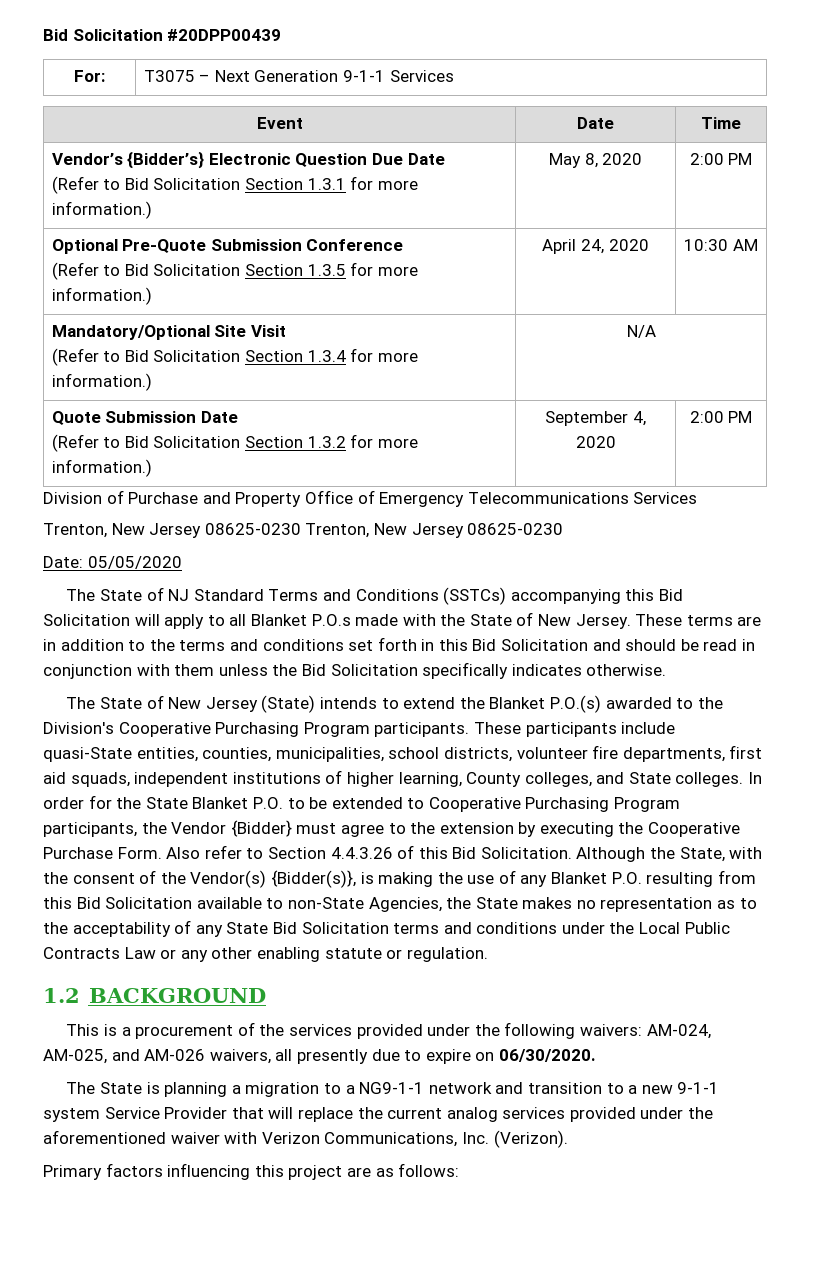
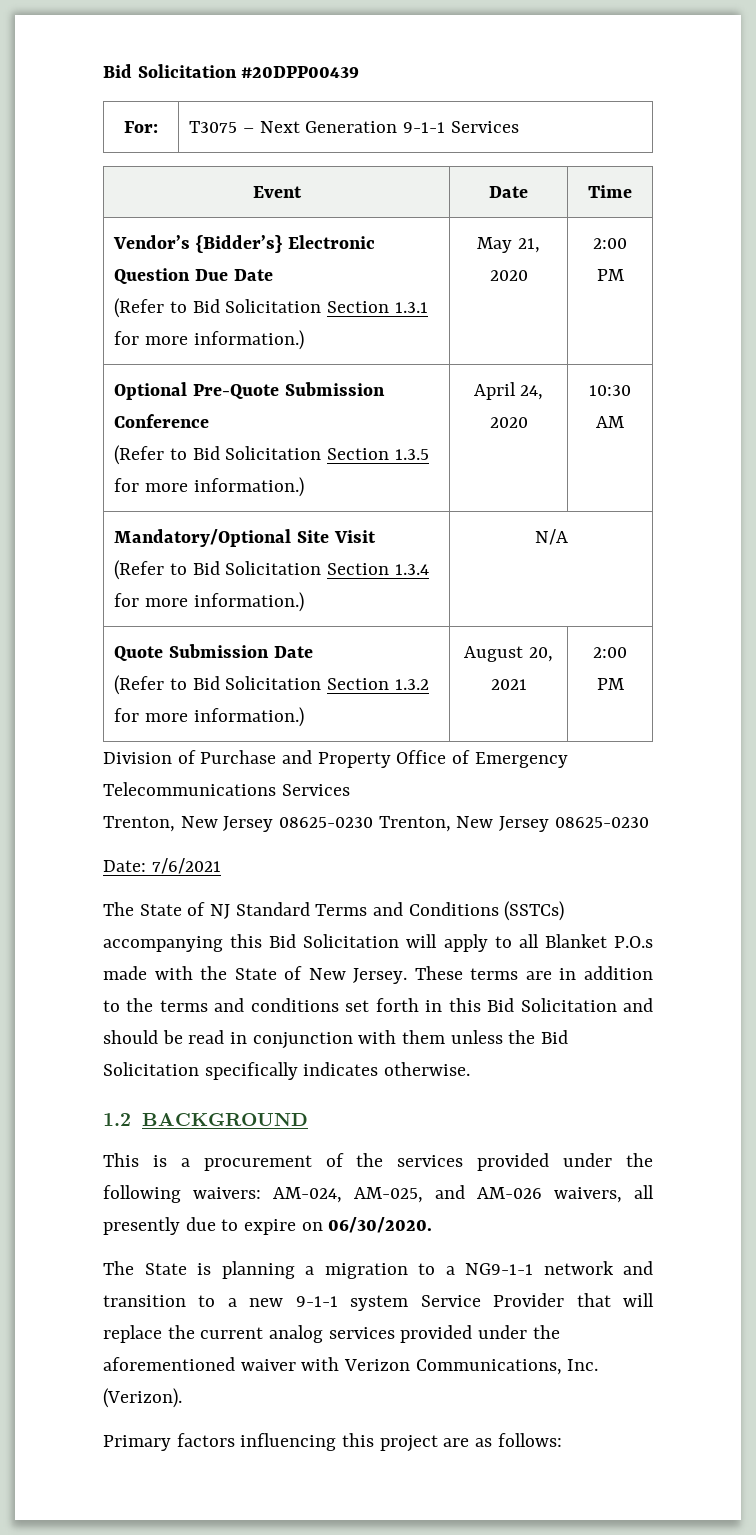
  Vendor’s {Bidder’s} Electronic Question Due Date
- (Refer to Bid Solicitation Section 1.3.1 for more information.) | May 8, 2020 | 2:00 PM
+ (Refer to Bid Solicitation Section 1.3.1 for more information.) | May 21, 2020 | 2:00 PM
  Quote Submission Date
- (Refer to Bid Solicitation Section 1.3.2 for more information.) | September 4, 2020 | 2:00 PM
+ (Refer to Bid Solicitation Section 1.3.2 for more information.) | August 20, 2021 | 2:00 PM
- Date: 05/05/2020
+ Date: 7/6/2021
- The State of New Jersey (State) intends to extend the Blanket P.O.(s) awarded to the Division's Cooperative Purchasing Program participants. These participants include quasi-State entities, counties, municipalities, school districts, volunteer fire departments, first aid squads, independent institutions of higher learning, County colleges, and State colleges. In order for the State Blanket P.O. to be extended to Cooperative Purchasing Program participants, the Vendor {Bidder} must agree to the extension by executing the Cooperative Purchase Form. Also refer to Section 4.4.3.26 of this Bid Solicitation. Although the State, with the consent of the Vendor(s) {Bidder(s)}, is making the use of any Blanket P.O. resulting from this Bid Solicitation available to non-State Agencies, the State makes no representation as to the acceptability of any State Bid Solicitation terms and conditions under the Local Public Contracts Law or any other enabling statute or regulation.

